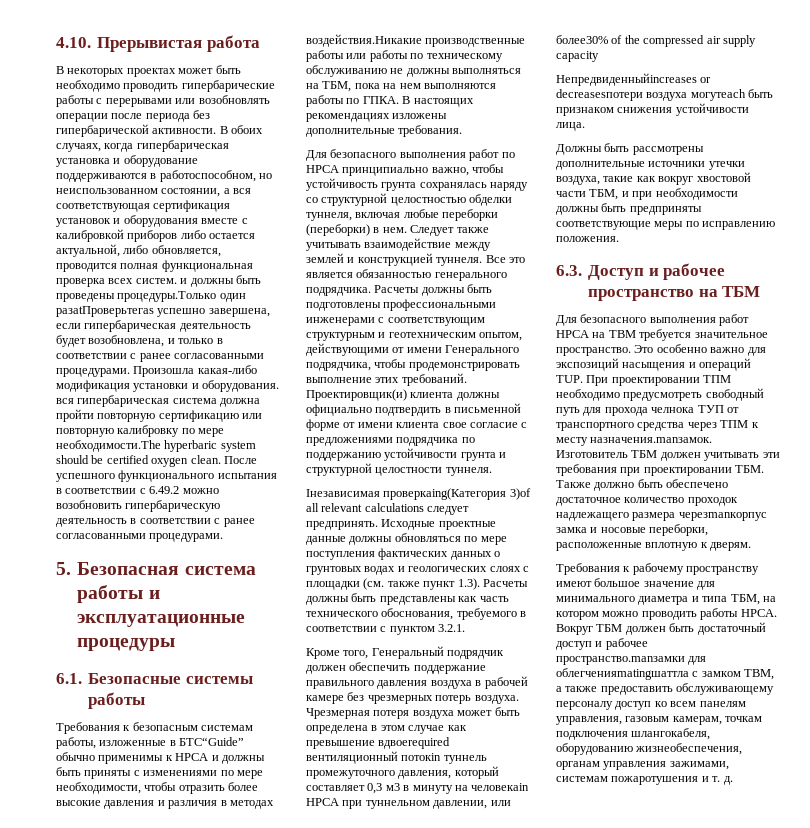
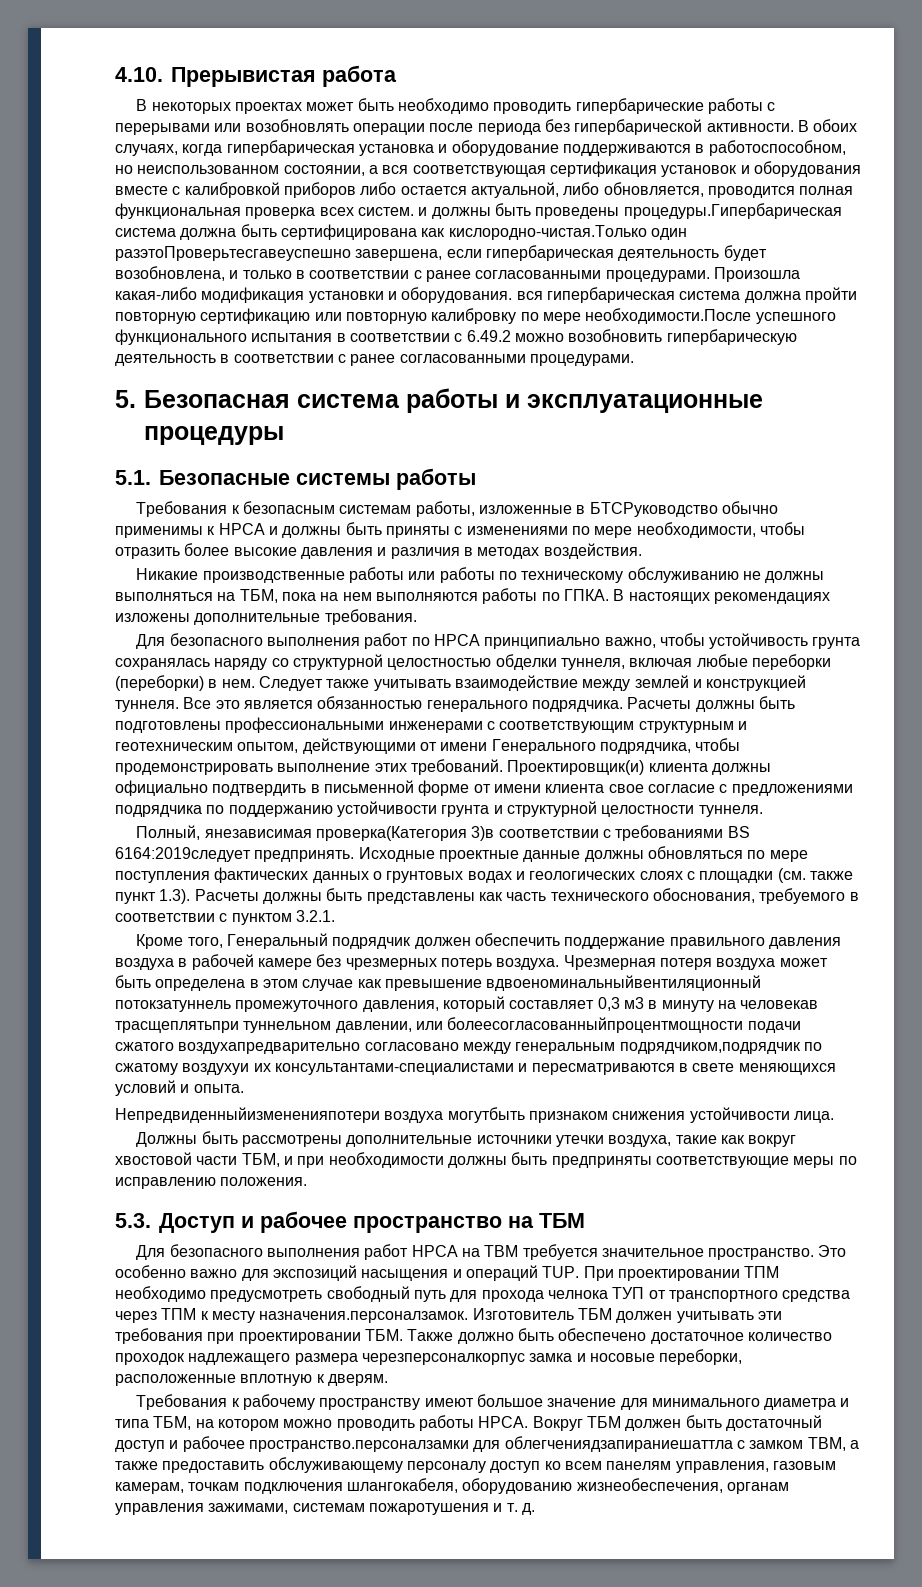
- В обоих случаях, когда гипербарическая установка и оборудование поддерживаются в работоспособном, но неиспользованном состоянии, а вся соответствующая сертификация установок и оборудования вместе с калибровкой приборов либо остается актуальной, либо обновляется, проводится полная функциональная проверка всех систем. и должны быть проведены процедуры.Только один разatПроверьтегаs успешно завершена, если гипербарическая деятельность будет возобновлена, и только в соответствии с ранее согласованными процедурами.
+ В обоих случаях, когда гипербарическая установка и оборудование поддерживаются в работоспособном, но неиспользованном состоянии, а вся соответствующая сертификация установок и оборудования вместе с калибровкой приборов либо остается актуальной, либо обновляется, проводится полная функциональная проверка всех систем. и должны быть проведены процедуры.Гипербарическая система должна быть сертифицирована как кислородно-чистая.Только один разэтоПроверьтесгавеуспешно завершена, если гипербарическая деятельность будет возобновлена, и только в соответствии с ранее согласованными процедурами.
- Произошла какая-либо модификация установки и оборудования. вся гипербарическая система должна пройти повторную сертификацию или повторную калибровку по мере необходимости.The hyperbaric system should be certified oxygen clean. После успешного функционального испытания в соответствии с 6.49.2 можно возобновить гипербарическую деятельность в соответствии с ранее согласованными процедурами.
+ Произошла какая-либо модификация установки и оборудования. вся гипербарическая система должна пройти повторную сертификацию или повторную калибровку по мере необходимости.После успешного функционального испытания в соответствии с 6.49.2 можно возобновить гипербарическую деятельность в соответствии с ранее согласованными процедурами.
- 6.1. Безопасные системы работы
+ 5.1. Безопасные системы работы
- Требования к безопасным системам работы, изложенные в БТС“Guide” обычно применимы к HPCA и должны быть приняты с изменениями по мере необходимости, чтобы отразить более высокие давления и различия в методах воздействия.Никакие производственные работы или работы по техническому обслуживанию не должны выполняться на ТБМ, пока на нем выполняются работы по ГПКА.
+ Требования к безопасным системам работы, изложенные в БТСРуководство обычно применимы к HPCA и должны быть приняты с изменениями по мере необходимости, чтобы отразить более высокие давления и различия в методах воздействия.
+ Никакие производственные работы или работы по техническому обслуживанию не должны выполняться на ТБМ, пока на нем выполняются работы по ГПКА.
- Iнезависимая проверкаing(Категория 3)of all relevant calculations следует предпринять.
+ Полный, янезависимая проверка(Категория 3)в соответствии с требованиями BS 6164:2019следует предпринять.
- Чрезмерная потеря воздуха может быть определена в этом случае как превышение вдвоеrequired вентиляционный потокin туннель промежуточного давления, который составляет 0,3 м3 в минуту на человекаin HPCA при туннельном давлении, или более30% of the compressed air supply capacity
- Непредвиденныйincreases or decreasesпотери воздуха могутeach быть признаком снижения устойчивости лица.
+ Чрезмерная потеря воздуха может быть определена в этом случае как превышение вдвоеноминальныйвентиляционный потокзатуннель промежуточного давления, который составляет 0,3 м3 в минуту на человекав трасщеплятьпри туннельном давлении, или болеесогласованныйпроцентмощности подачи сжатого воздухапредварительно согласовано между генеральным подрядчиком,подрядчик по сжатому воздухуи их консультантами-специалистами и пересматриваются в свете меняющихся условий и опыта.
+ Непредвиденныйизмененияпотери воздуха могутбыть признаком снижения устойчивости лица.
- 6.3. Доступ и рабочее пространство на ТБМ
+ 5.3. Доступ и рабочее пространство на ТБМ
- Это особенно важно для экспозиций насыщения и операций TUP. При проектировании ТПМ необходимо предусмотреть свободный путь для прохода челнока ТУП от транспортного средства через ТПМ к месту назначения.manзамок. Изготовитель ТБМ должен учитывать эти требования при проектировании ТБМ. Также должно быть обеспечено достаточное количество проходок надлежащего размера черезmanкорпус замка и носовые переборки, расположенные вплотную к дверям.
+ Это особенно важно для экспозиций насыщения и операций TUP. При проектировании ТПМ необходимо предусмотреть свободный путь для прохода челнока ТУП от транспортного средства через ТПМ к месту назначения.персоналзамок. Изготовитель ТБМ должен учитывать эти требования при проектировании ТБМ. Также должно быть обеспечено достаточное количество проходок надлежащего размера черезперсоналкорпус замка и носовые переборки, расположенные вплотную к дверям.
- Вокруг ТБМ должен быть достаточный доступ и рабочее пространство.manзамки для облегченияmatingшаттла с замком TBM, а также предоставить обслуживающему персоналу доступ ко всем панелям управления, газовым камерам, точкам подключения шлангокабеля, оборудованию жизнеобеспечения, органам управления зажимами, системам пожаротушения и т. д.
+ Вокруг ТБМ должен быть достаточный доступ и рабочее пространство.персоналзамки для облегчениядзапираниешаттла с замком TBM, а также предоставить обслуживающему персоналу доступ ко всем панелям управления, газовым камерам, точкам подключения шлангокабеля, оборудованию жизнеобеспечения, органам управления зажимами, системам пожаротушения и т. д.

